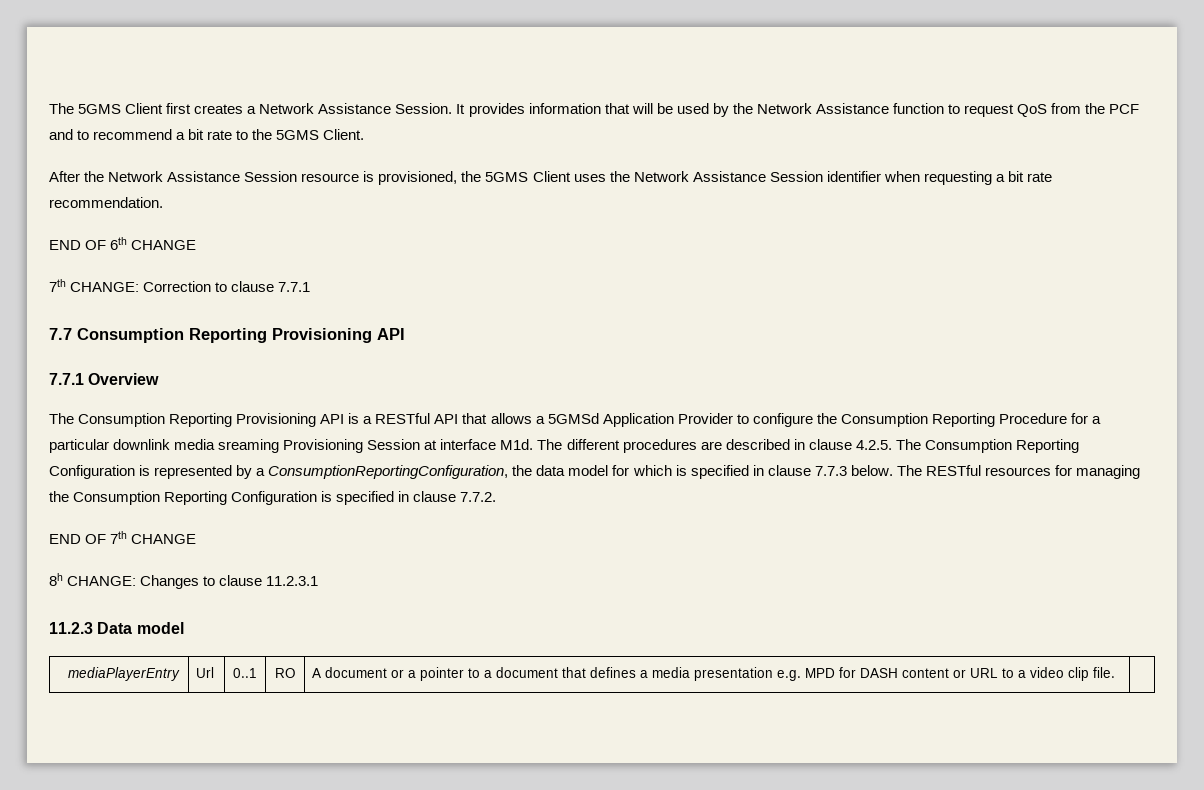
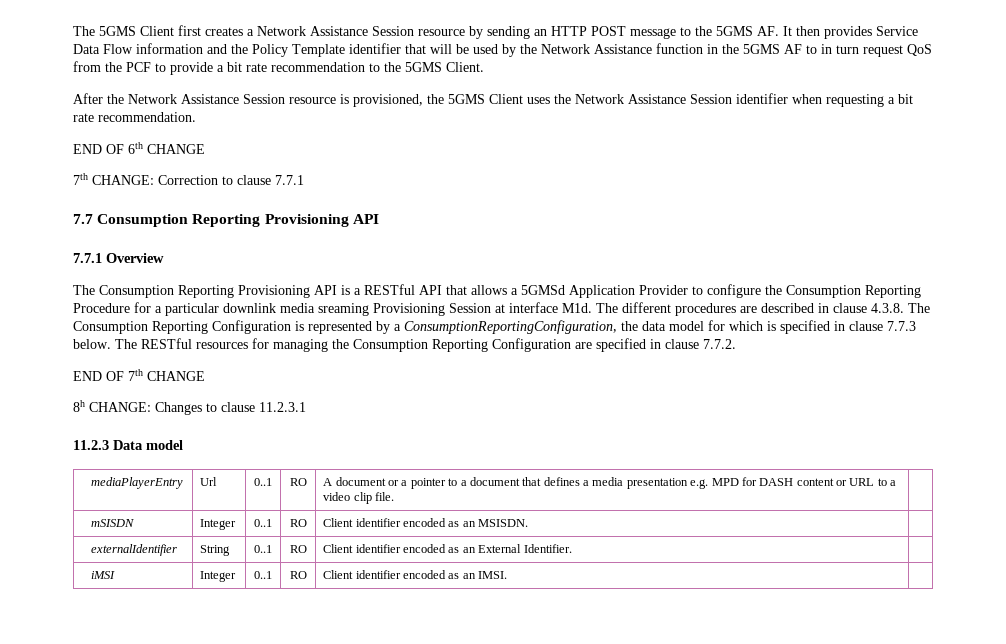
- The 5GMS Client first creates a Network Assistance Session. It provides information that will be used by the Network Assistance function to request QoS from the PCF and to recommend a bit rate to the 5GMS Client.
+ The 5GMS Client first creates a Network Assistance Session resource by sending an HTTP POST message to the 5GMS AF. It then provides Service Data Flow information and the Policy Template identifier that will be used by the Network Assistance function in the 5GMS AF to in turn request QoS from the PCF to provide a bit rate recommendation to the 5GMS Client.
- The Consumption Reporting Provisioning API is a RESTful API that allows a 5GMSd Application Provider to configure the Consumption Reporting Procedure for a particular downlink media sreaming Provisioning Session at interface M1d. The different procedures are described in clause 4.2.5. The Consumption Reporting Configuration is represented by a ConsumptionReportingConfiguration, the data model for which is specified in clause 7.7.3 below.
+ The Consumption Reporting Provisioning API is a RESTful API that allows a 5GMSd Application Provider to configure the Consumption Reporting Procedure for a particular downlink media sreaming Provisioning Session at interface M1d. The different procedures are described in clause 4.3.8. The Consumption Reporting Configuration is represented by a ConsumptionReportingConfiguration, the data model for which is specified in clause 7.7.3 below.
- The RESTful resources for managing the Consumption Reporting Configuration is specified in clause 7.7.2.
+ The RESTful resources for managing the Consumption Reporting Configuration are specified in clause 7.7.2.
+ mSISDN | Integer | 0..1 | RO | Client identifier encoded as an MSISDN. |
+ externalIdentifier | String | 0..1 | RO | Client identifier encoded as an External Identifier. |
+ iMSI | Integer | 0..1 | RO | Client identifier encoded as an IMSI. |

